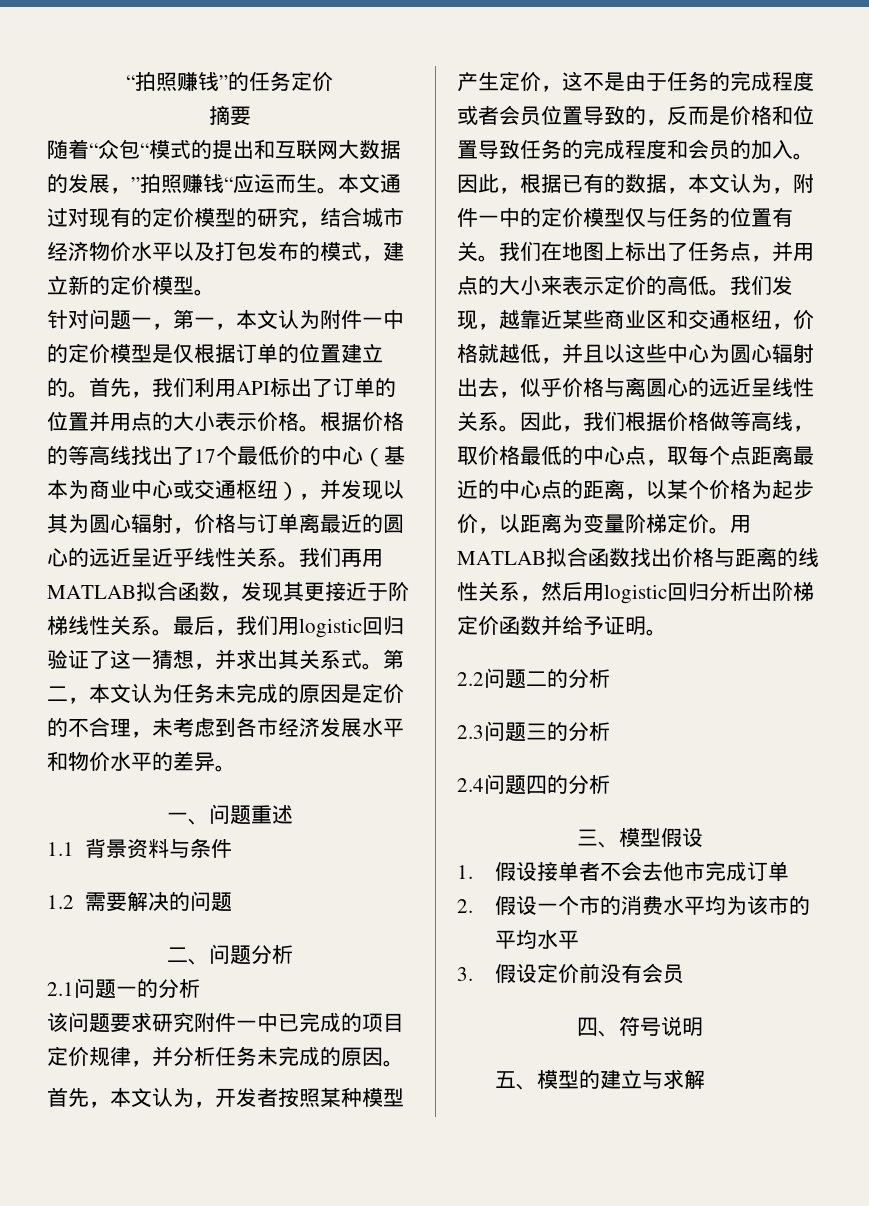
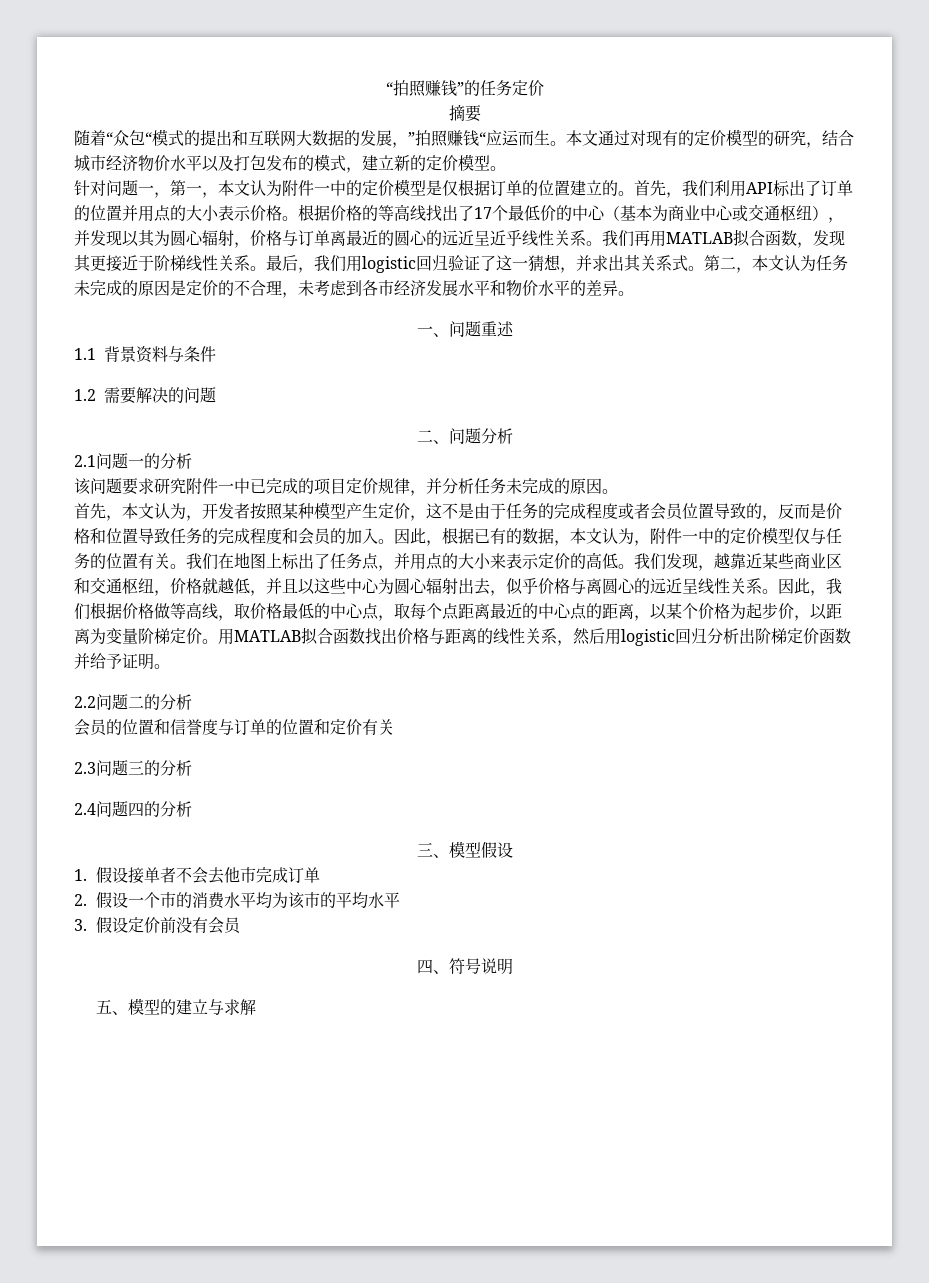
+ 会员的位置和信誉度与订单的位置和定价有关

